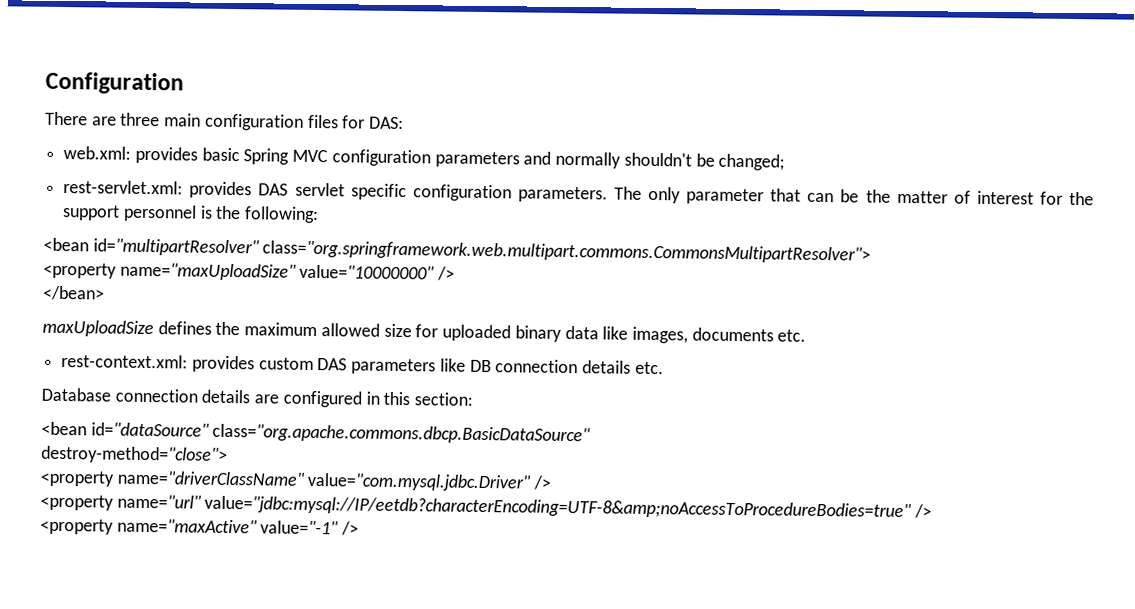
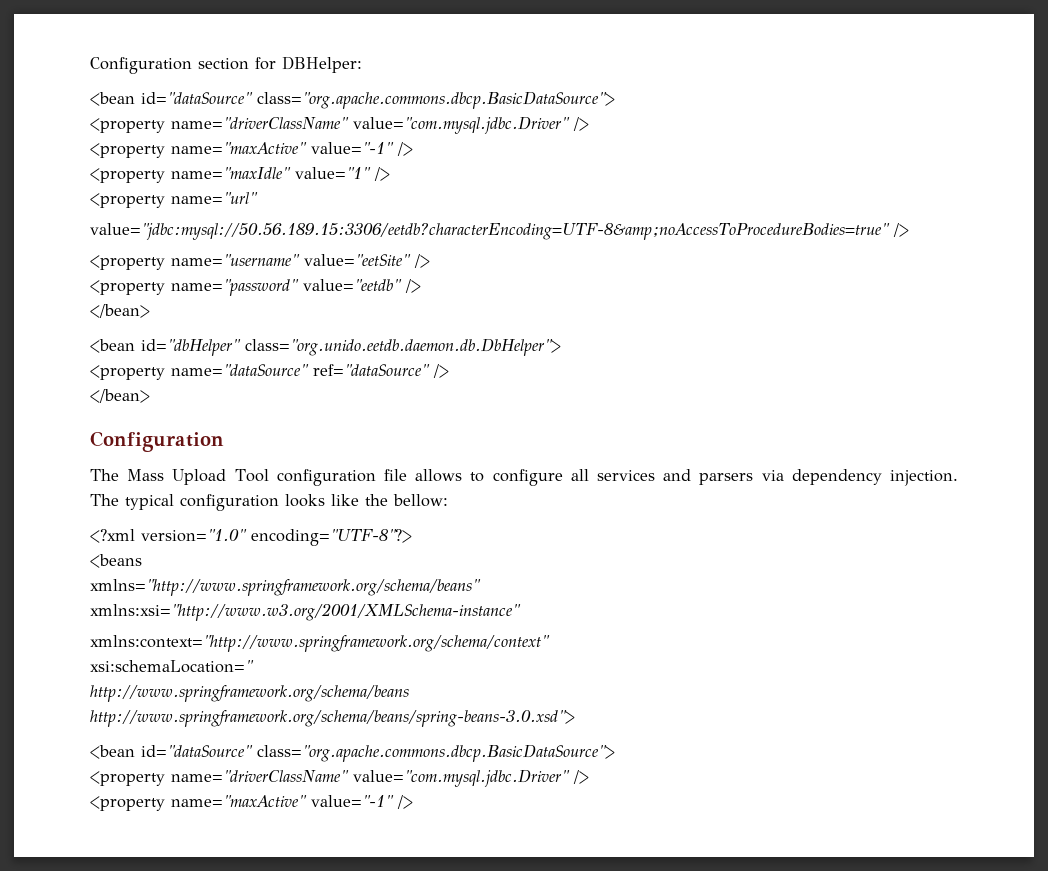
+ Configuration section for DBHelper:
+ <bean id="dataSource" class="org.apache.commons.dbcp.BasicDataSource">
+ <property name="driverClassName" value="com.mysql.jdbc.Driver" />
+ <property name="maxActive" value="-1" />
+ <property name="maxIdle" value="1" />
+ <property name="url"
+ value="jdbc:mysql://50.56.189.15:3306/eetdb?characterEncoding=UTF-8&amp;noAccessToProcedureBodies=true" />
+ <property name="username" value="eetSite" />
+ <property name="password" value="eetdb" />
+ </bean>
+ <bean id="dbHelper" class="org.unido.eetdb.daemon.db.DbHelper">
+ <property name="dataSource" ref="dataSource" />
+ </bean>
  Configuration
- There are three main configuration files for DAS:
- web.xml: provides basic Spring MVC configuration parameters and normally shouldn't be changed;
- rest-servlet.xml: provides DAS servlet specific configuration parameters. The only parameter that can be the matter of interest for the support personnel is the following:
- <bean id="multipartResolver" class="org.springframework.web.multipart.commons.CommonsMultipartResolver">
- <property name="maxUploadSize" value="10000000" />
- </bean>
- maxUploadSize defines the maximum allowed size for uploaded binary data like images, documents etc.
- rest-context.xml: provides custom DAS parameters like DB connection details etc.
- Database connection details are configured in this section:
- <bean id="dataSource" class="org.apache.commons.dbcp.BasicDataSource"
- destroy-method="close">
+ The Mass Upload Tool configuration file allows to configure all services and parsers via dependency injection. The typical configuration looks like the bellow:
+ <?xml version="1.0" encoding="UTF-8"?>
+ <beans
+ xmlns="http://www.springframework.org/schema/beans"
+ xmlns:xsi="http://www.w3.org/2001/XMLSchema-instance"
+ xmlns:context="http://www.springframework.org/schema/context"
+ xsi:schemaLocation="
+ http://www.springframework.org/schema/beans
+ http://www.springframework.org/schema/beans/spring-beans-3.0.xsd">
+ <bean id="dataSource" class="org.apache.commons.dbcp.BasicDataSource">
  <property name="driverClassName" value="com.mysql.jdbc.Driver" />
- <property name="url" value="jdbc:mysql://IP/eetdb?characterEncoding=UTF-8&amp;noAccessToProcedureBodies=true" />

